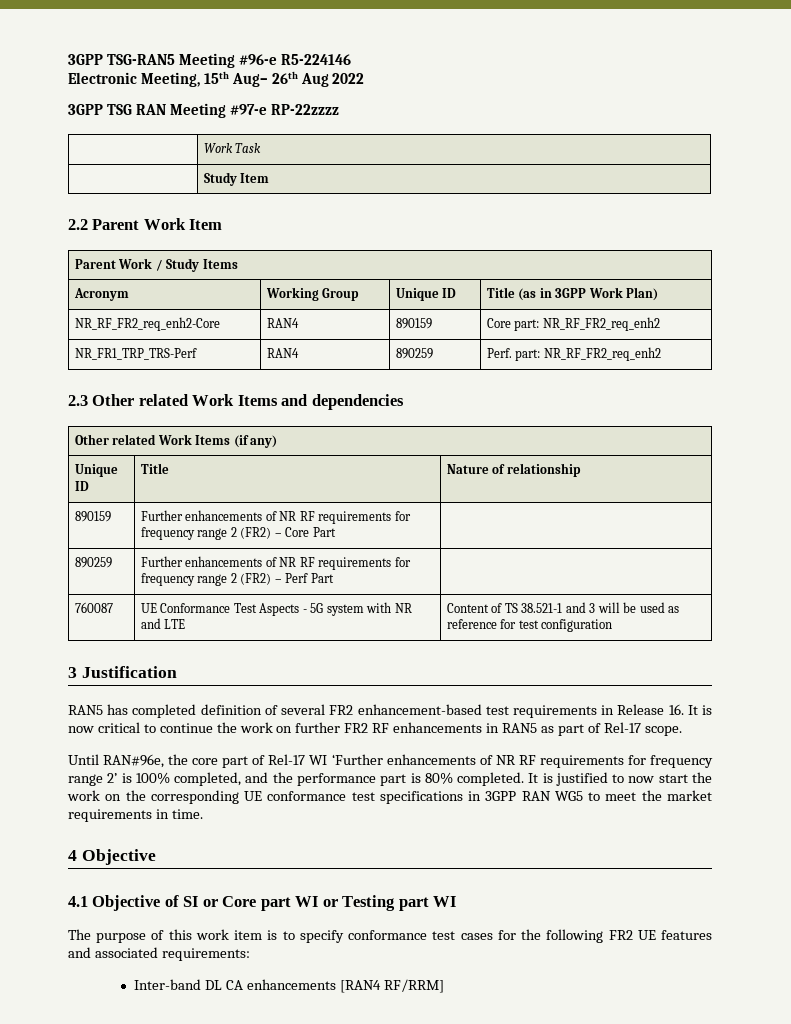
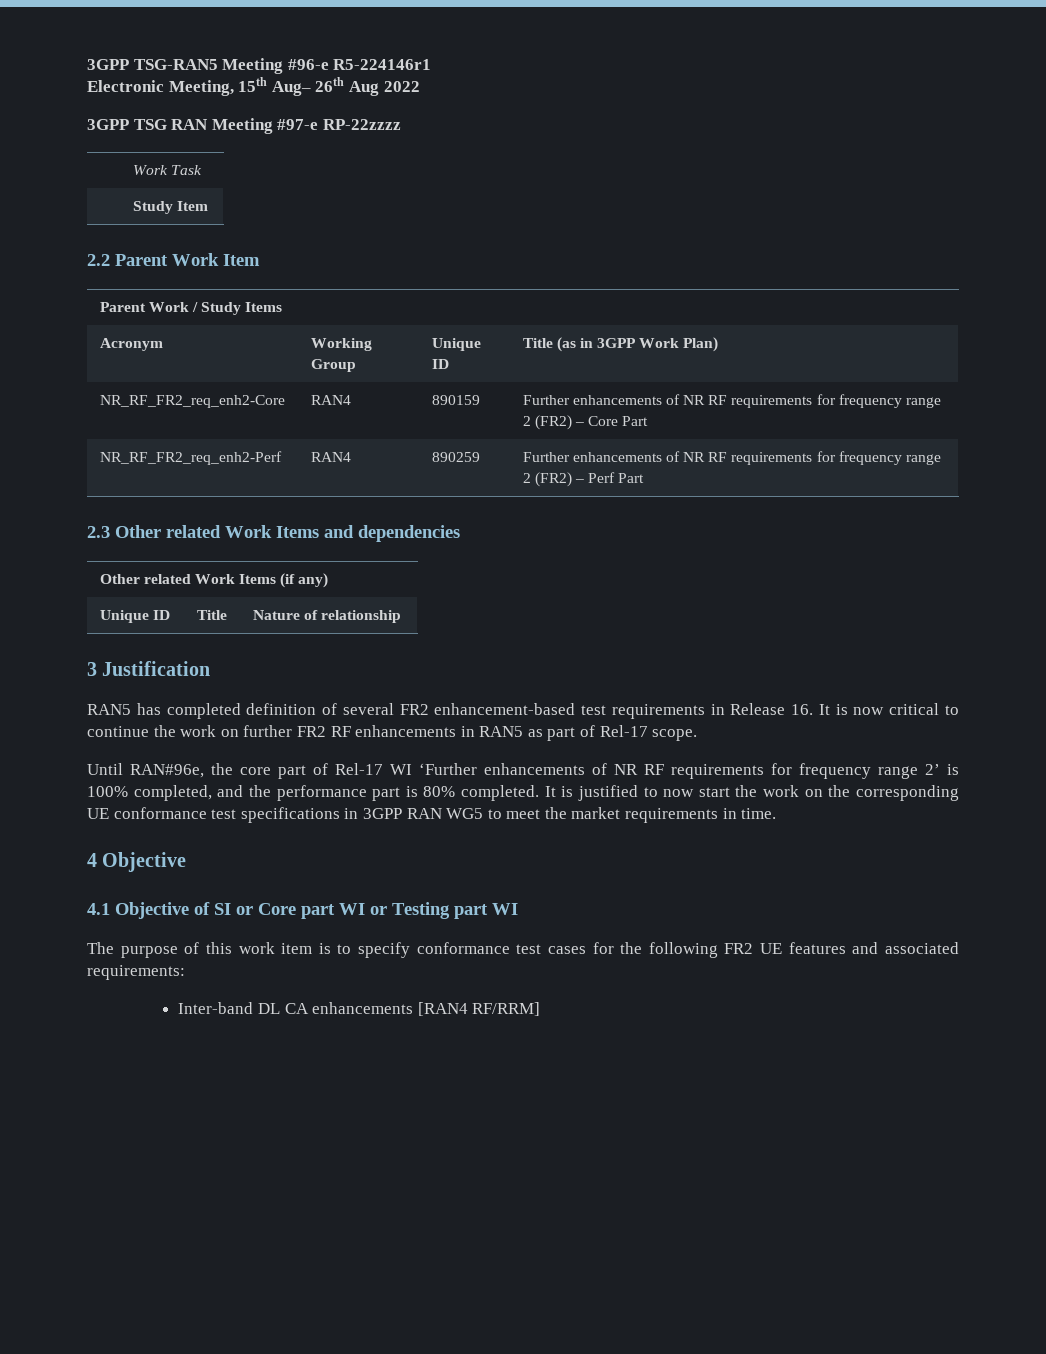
- 3GPP TSG-RAN5 Meeting #96-e R5-224146
+ 3GPP TSG-RAN5 Meeting #96-e R5-224146r1
- NR_RF_FR2_req_enh2-Core | RAN4 | 890159 | Core part: NR_RF_FR2_req_enh2
- NR_FR1_TRP_TRS-Perf | RAN4 | 890259 | Perf. part: NR_RF_FR2_req_enh2
+ NR_RF_FR2_req_enh2-Core | RAN4 | 890159 | Further enhancements of NR RF requirements for frequency range 2 (FR2) – Core Part
+ NR_RF_FR2_req_enh2-Perf | RAN4 | 890259 | Further enhancements of NR RF requirements for frequency range 2 (FR2) – Perf Part
- 890159 | Further enhancements of NR RF requirements for frequency range 2 (FR2) – Core Part |
- 890259 | Further enhancements of NR RF requirements for frequency range 2 (FR2) – Perf Part |
- 760087 | UE Conformance Test Aspects - 5G system with NR and LTE | Content of TS 38.521-1 and 3 will be used as reference for test configuration

